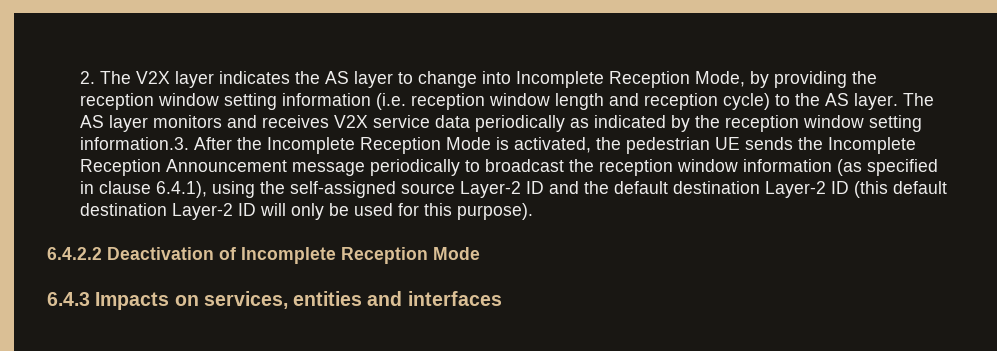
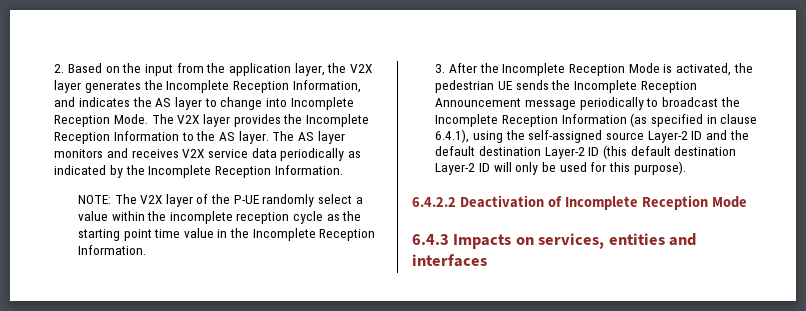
- 2. The V2X layer indicates the AS layer to change into Incomplete Reception Mode, by providing the reception window setting information (i.e. reception window length and reception cycle) to the AS layer.
+ 2. Based on the input from the application layer, the V2X layer generates the Incomplete Reception Information, and indicates the AS layer to change into Incomplete Reception Mode. The V2X layer provides the Incomplete Reception Information to the AS layer.
- The AS layer monitors and receives V2X service data periodically as indicated by the reception window setting information.3. After the Incomplete Reception Mode is activated, the pedestrian UE sends the Incomplete Reception Announcement message periodically to broadcast the reception window information (as specified in clause 6.4.1), using the self-assigned source Layer-2 ID and the default destination Layer-2 ID (this default destination Layer-2 ID will only be used for this purpose).
+ The AS layer monitors and receives V2X service data periodically as indicated by the Incomplete Reception Information.
+ NOTE: The V2X layer of the P-UE randomly select a value within the incomplete reception cycle as the starting point time value in the Incomplete Reception Information.
+ 3. After the Incomplete Reception Mode is activated, the pedestrian UE sends the Incomplete Reception Announcement message periodically to broadcast the Incomplete Reception Information (as specified in clause 6.4.1), using the self-assigned source Layer-2 ID and the default destination Layer-2 ID (this default destination Layer-2 ID will only be used for this purpose).

